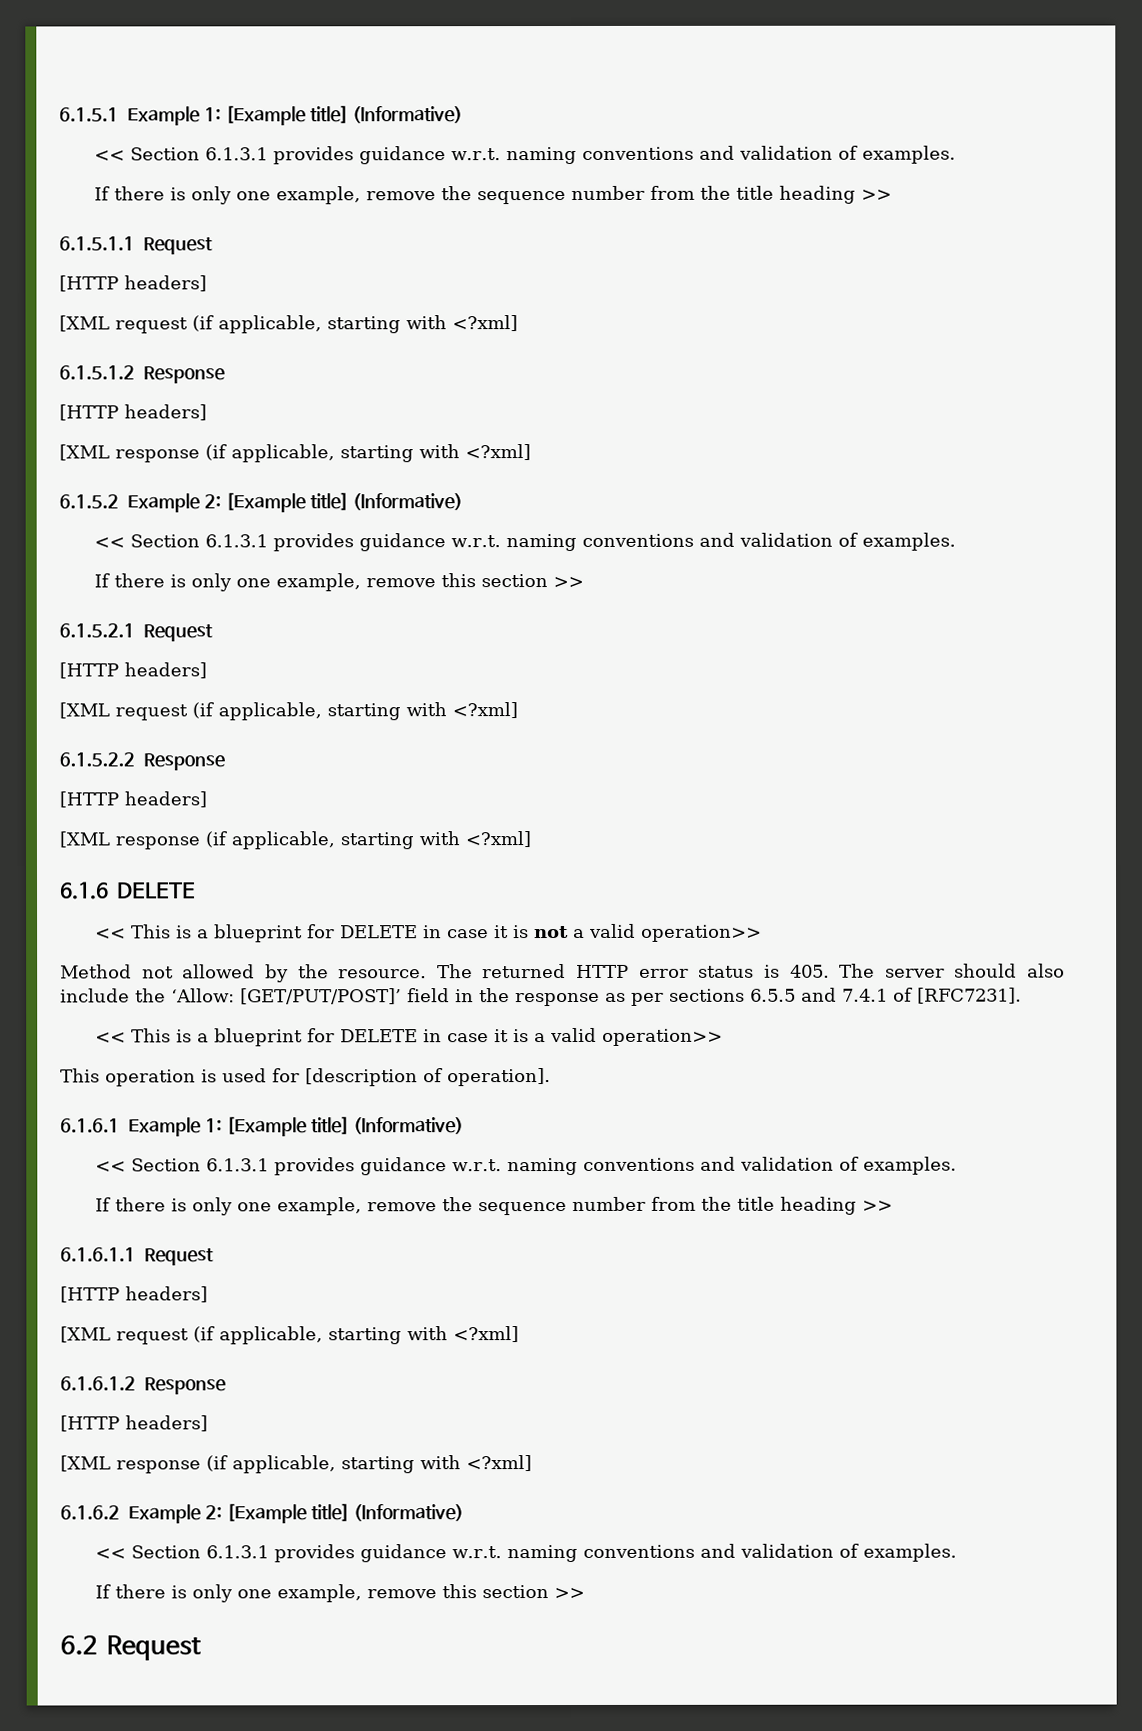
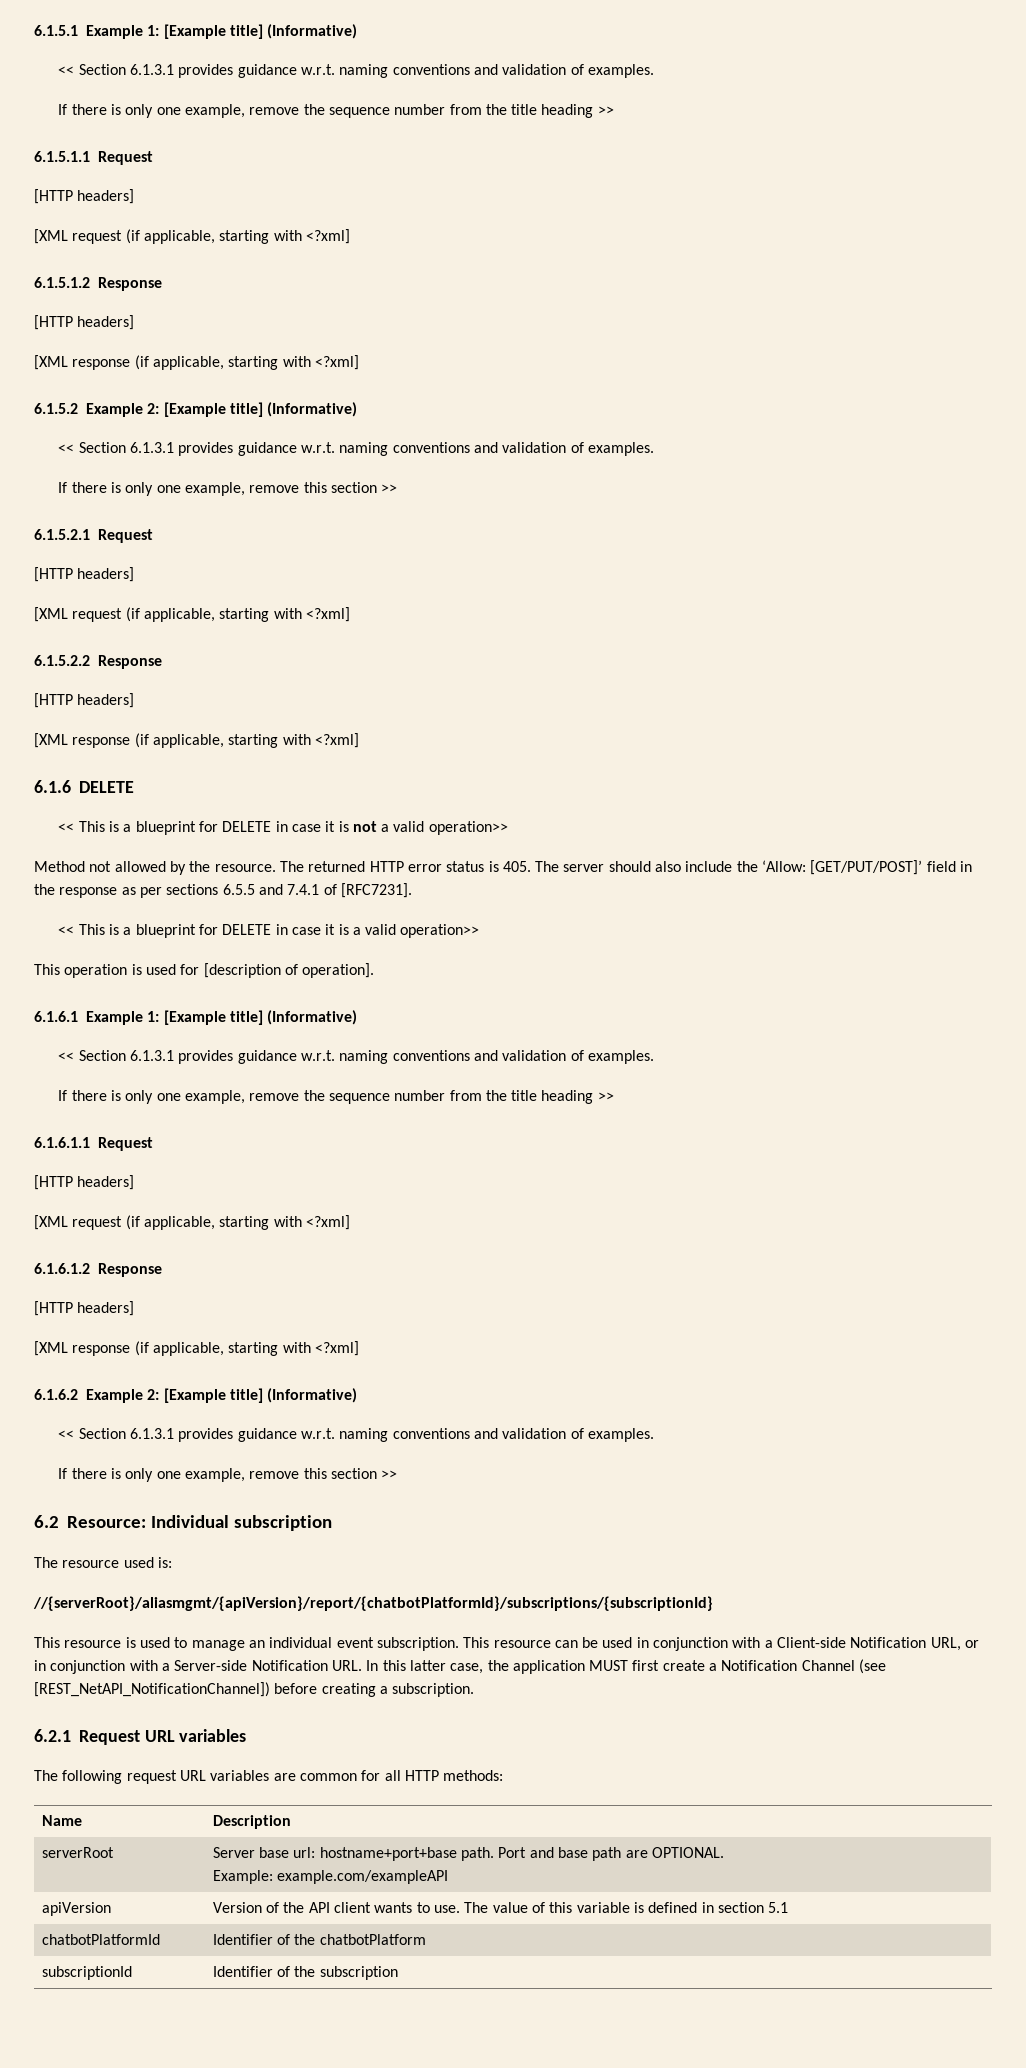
- 6.2 Request
+ 6.2 Resource: Individual subscription
+ The resource used is:
+ //{serverRoot}/aliasmgmt/{apiVersion}/report/{chatbotPlatformId}/subscriptions/{subscriptionId}
+ This resource is used to manage an individual event subscription. This resource can be used in conjunction with a Client-side Notification URL, or in conjunction with a Server-side Notification URL. In this latter case, the application MUST first create a Notification Channel (see [REST_NetAPI_NotificationChannel]) before creating a subscription.
+ 6.2.1 Request URL variables
+ The following request URL variables are common for all HTTP methods:
+ Name | Description
+ serverRoot | Server base url: hostname+port+base path. Port and base path are OPTIONAL.
+ Example: example.com/exampleAPI
+ apiVersion | Version of the API client wants to use. The value of this variable is defined in section 5.1
+ chatbotPlatformId | Identifier of the chatbotPlatform
+ subscriptionId | Identifier of the subscription

